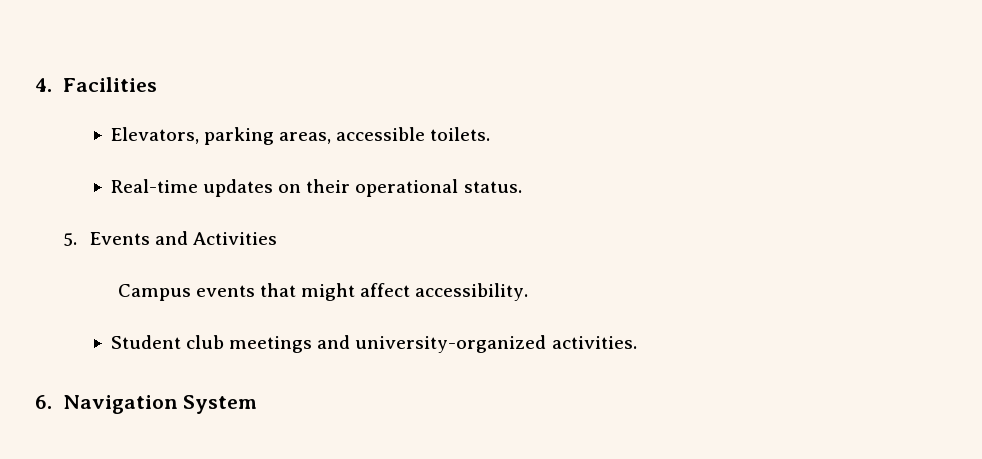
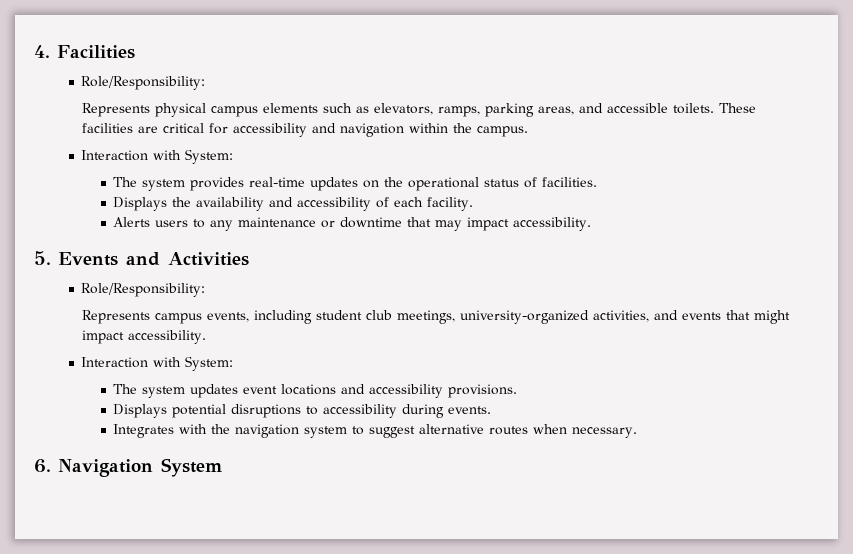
  4. Facilities
- Elevators, parking areas, accessible toilets.
- Real-time updates on their operational status.
+ Role/Responsibility:
+ Represents physical campus elements such as elevators, ramps, parking areas, and accessible toilets. These facilities are critical for accessibility and navigation within the campus.
+ Interaction with System:
+ The system provides real-time updates on the operational status of facilities.
+ Displays the availability and accessibility of each facility.
+ Alerts users to any maintenance or downtime that may impact accessibility.
  5. Events and Activities
- Campus events that might affect accessibility.
- Student club meetings and university-organized activities.
+ Role/Responsibility:
+ Represents campus events, including student club meetings, university-organized activities, and events that might impact accessibility.
+ Interaction with System:
+ The system updates event locations and accessibility provisions.
+ Displays potential disruptions to accessibility during events.
+ Integrates with the navigation system to suggest alternative routes when necessary.

